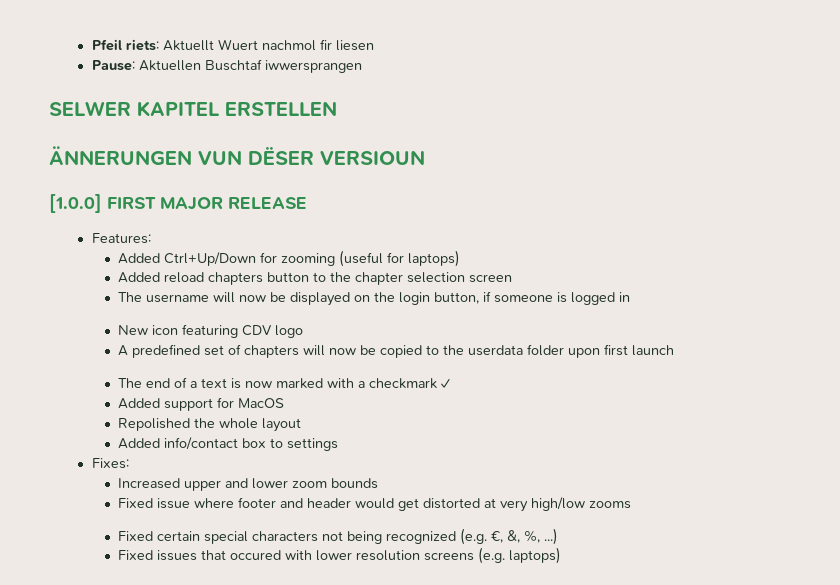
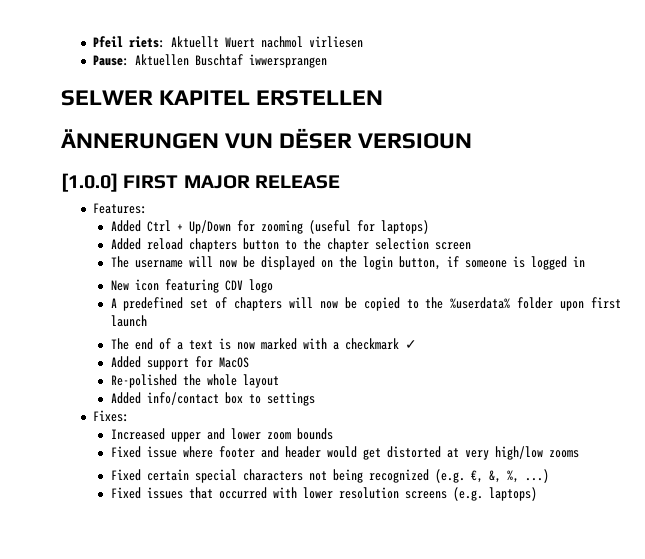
- Pfeil riets: Aktuellt Wuert nachmol fir liesen
+ Pfeil riets: Aktuellt Wuert nachmol virliesen
- Added Ctrl+Up/Down for zooming (useful for laptops)
+ Added Ctrl + Up/Down for zooming (useful for laptops)
- A predefined set of chapters will now be copied to the userdata folder upon first launch
+ A predefined set of chapters will now be copied to the %userdata% folder upon first launch
- Repolished the whole layout
+ Re-polished the whole layout
- Fixed issues that occured with lower resolution screens (e.g. laptops)
+ Fixed issues that occurred with lower resolution screens (e.g. laptops)

